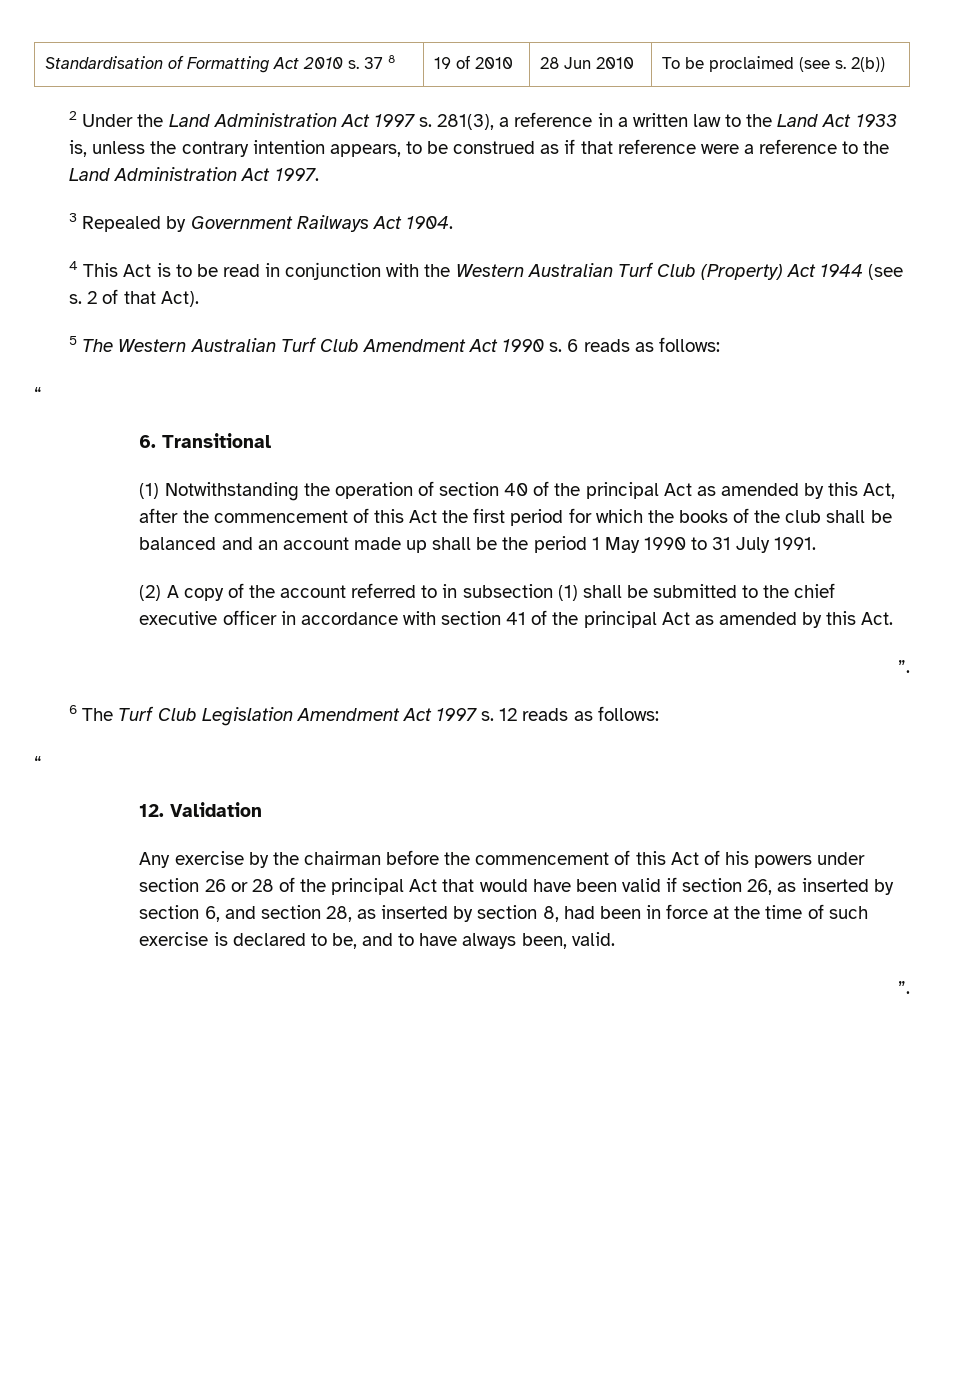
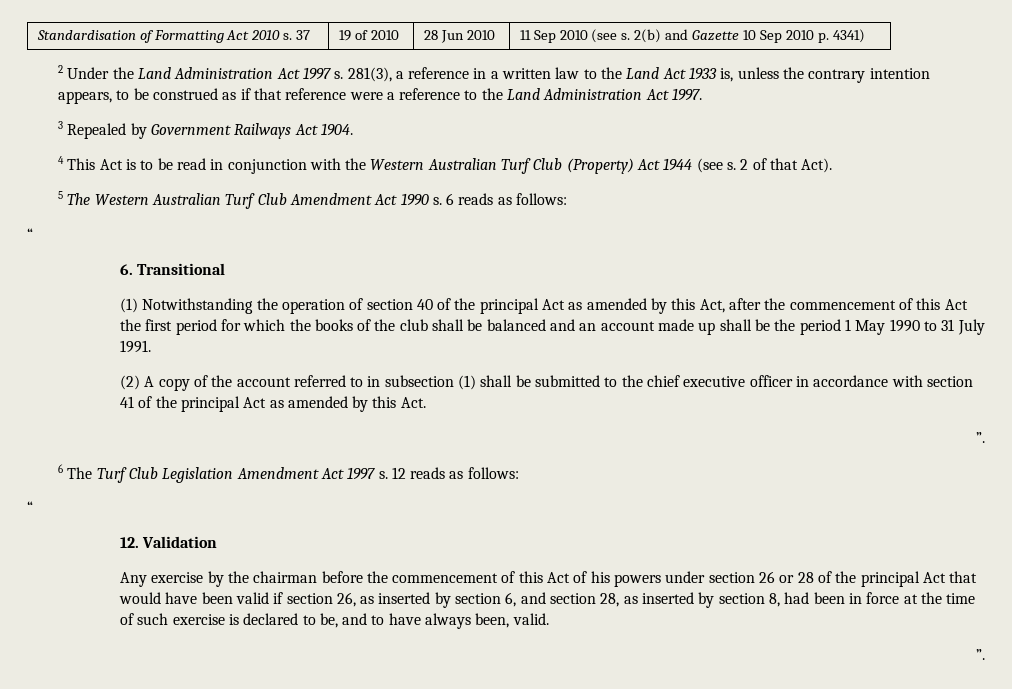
- Standardisation of Formatting Act 2010 s. 37 8 | 19 of 2010 | 28 Jun 2010 | To be proclaimed (see s. 2(b))
+ Standardisation of Formatting Act 2010 s. 37 | 19 of 2010 | 28 Jun 2010 | 11 Sep 2010 (see s. 2(b) and Gazette 10 Sep 2010 p. 4341)

